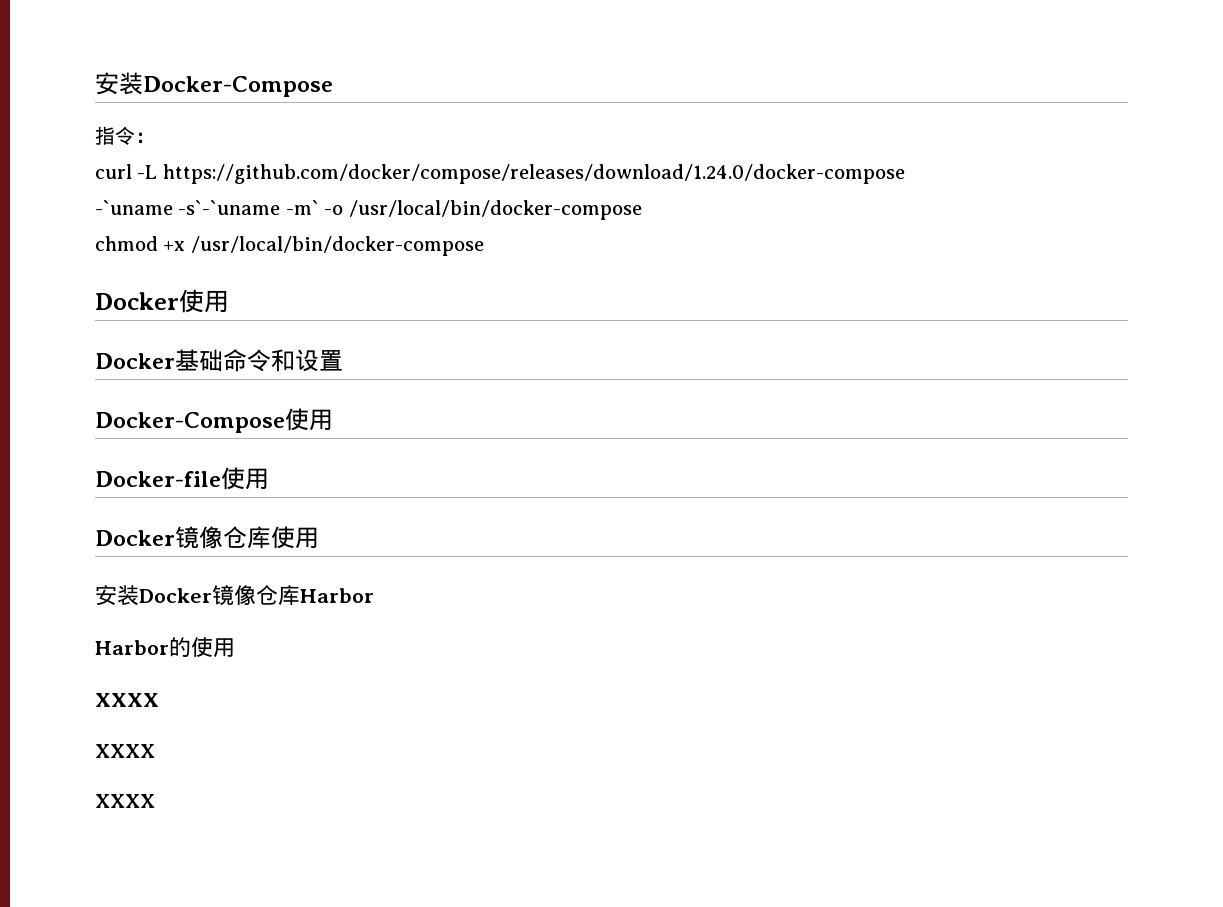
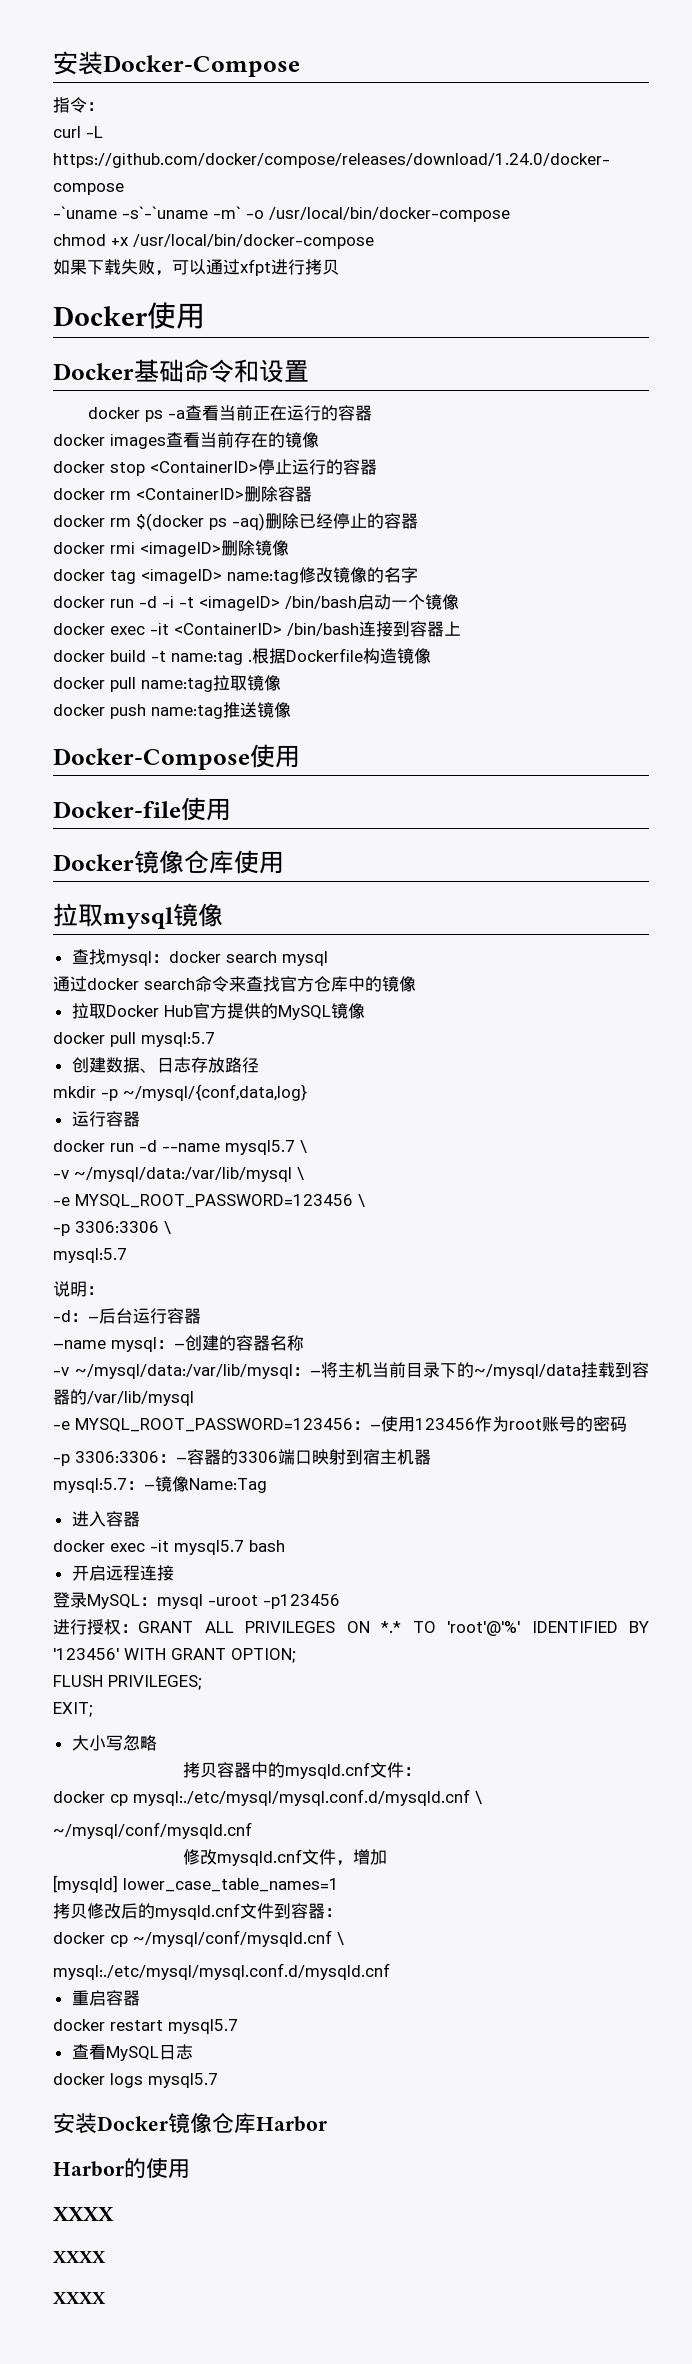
+ 如果下载失败，可以通过xfpt进行拷贝
+ docker ps -a查看当前正在运行的容器
+ docker images查看当前存在的镜像
+ docker stop <ContainerID>停止运行的容器
+ docker rm <ContainerID>删除容器
+ docker rm $(docker ps -aq)删除已经停止的容器
+ docker rmi <imageID>删除镜像
+ docker tag <imageID> name:tag修改镜像的名字
+ docker run -d -i -t <imageID> /bin/bash启动一个镜像
+ docker exec -it <ContainerID> /bin/bash连接到容器上
+ docker build -t name:tag .根据Dockerfile构造镜像
+ docker pull name:tag拉取镜像
+ docker push name:tag推送镜像
+ 拉取mysql镜像
+ 查找mysql：docker search mysql
+ 通过docker search命令来查找官方仓库中的镜像
+ 拉取Docker Hub官方提供的MySQL镜像
+ docker pull mysql:5.7
+ 创建数据、日志存放路径
+ mkdir -p ~/mysql/{conf,data,log}
+ 运行容器
+ docker run -d --name mysql5.7 \
+ -v ~/mysql/data:/var/lib/mysql \
+ -e MYSQL_ROOT_PASSWORD=123456 \
+ -p 3306:3306 \
+ mysql:5.7
+ 说明：
+ -d：–后台运行容器
+ –name mysql：–创建的容器名称
+ -v ~/mysql/data:/var/lib/mysql：–将主机当前目录下的~/mysql/data挂载到容器的/var/lib/mysql
+ -e MYSQL_ROOT_PASSWORD=123456：–使用123456作为root账号的密码
+ -p 3306:3306：–容器的3306端口映射到宿主机器
+ mysql:5.7：–镜像Name:Tag
+ 进入容器
+ docker exec -it mysql5.7 bash
+ 开启远程连接
+ 登录MySQL：mysql -uroot -p123456
+ 进行授权：GRANT ALL PRIVILEGES ON *.* TO 'root'@'%' IDENTIFIED BY '123456' WITH GRANT OPTION;
+ FLUSH PRIVILEGES;
+ EXIT;
+ 大小写忽略
+ 拷贝容器中的mysqld.cnf文件：
+ docker cp mysql:./etc/mysql/mysql.conf.d/mysqld.cnf \
+ ~/mysql/conf/mysqld.cnf
+ 修改mysqld.cnf文件，增加
+ [mysqld] lower_case_table_names=1
+ 拷贝修改后的mysqld.cnf文件到容器：
+ docker cp ~/mysql/conf/mysqld.cnf \
+ mysql:./etc/mysql/mysql.conf.d/mysqld.cnf
+ 重启容器
+ docker restart mysql5.7
+ 查看MySQL日志
+ docker logs mysql5.7

